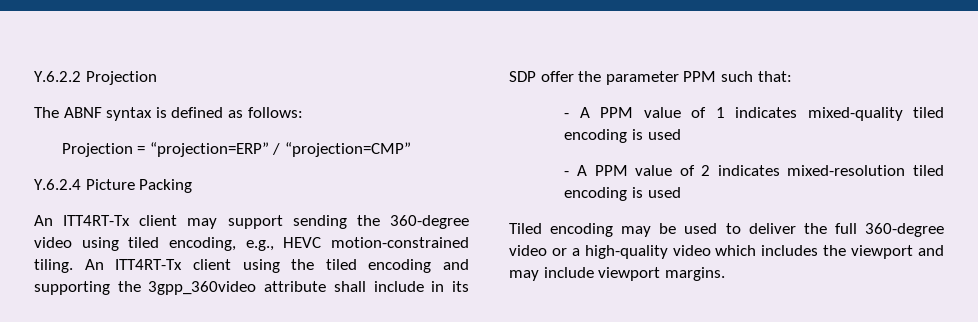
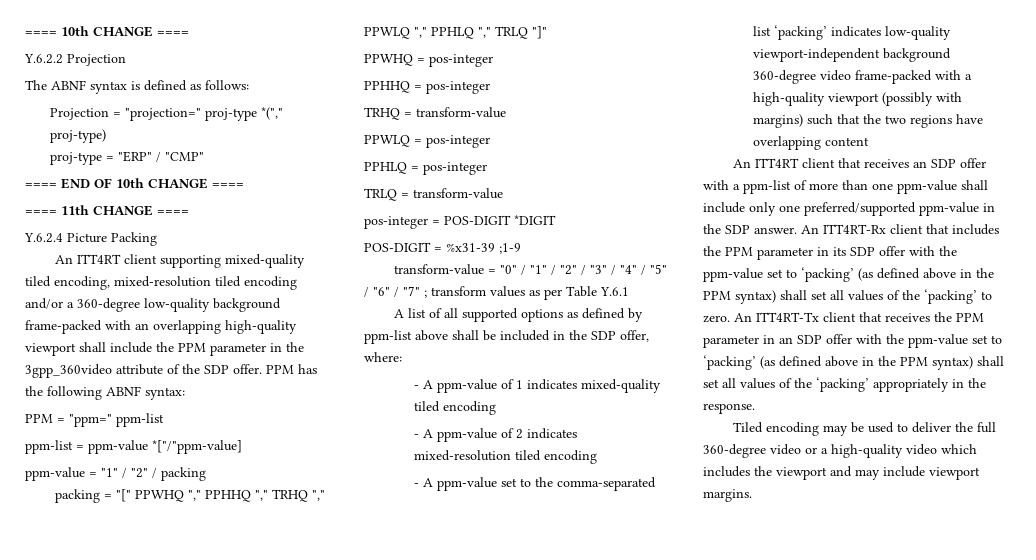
+ ==== 10th CHANGE ====
- Projection = “projection=ERP” / “projection=CMP”
+ Projection = "projection=" proj-type *("," proj-type)
+ proj-type = "ERP" / "CMP"
+ ==== END OF 10th CHANGE ====
+ ==== 11th CHANGE ====
  Y.6.2.4 Picture Packing
- An ITT4RT-Tx client may support sending the 360-degree video using tiled encoding, e.g., HEVC motion-constrained tiling. An ITT4RT-Tx client using the tiled encoding and supporting the 3gpp_360video attribute shall include in its SDP offer the parameter PPM such that:
- - A PPM value of 1 indicates mixed-quality tiled encoding is used
- - A PPM value of 2 indicates mixed-resolution tiled encoding is used
+ An ITT4RT client supporting mixed-quality tiled encoding, mixed-resolution tiled encoding and/or a 360-degree low-quality background frame-packed with an overlapping high-quality viewport shall include the PPM parameter in the 3gpp_360video attribute of the SDP offer. PPM has the following ABNF syntax:
+ PPM = "ppm=" ppm-list
+ ppm-list = ppm-value *["/"ppm-value]
+ ppm-value = "1" / "2" / packing
+ packing = "[" PPWHQ "," PPHHQ "," TRHQ "," PPWLQ "," PPHLQ "," TRLQ "]"
+ PPWHQ = pos-integer
+ PPHHQ = pos-integer
+ TRHQ = transform-value
+ PPWLQ = pos-integer
+ PPHLQ = pos-integer
+ TRLQ = transform-value
+ pos-integer = POS-DIGIT *DIGIT
+ POS-DIGIT = %x31-39 ;1-9
+ transform-value = "0" / "1" / "2" / "3" / "4" / "5" / "6" / "7" ; transform values as per Table Y.6.1
+ A list of all supported options as defined by ppm-list above shall be included in the SDP offer, where:
+ - A ppm-value of 1 indicates mixed-quality tiled encoding
+ - A ppm-value of 2 indicates mixed-resolution tiled encoding
+ - A ppm-value set to the comma-separated list ‘packing’ indicates low-quality viewport-independent background 360-degree video frame-packed with a high-quality viewport (possibly with margins) such that the two regions have overlapping content
+ An ITT4RT client that receives an SDP offer with a ppm-list of more than one ppm-value shall include only one preferred/supported ppm-value in the SDP answer. An ITT4RT-Rx client that includes the PPM parameter in its SDP offer with the ppm-value set to ‘packing’ (as defined above in the PPM syntax) shall set all values of the ‘packing’ to zero. An ITT4RT-Tx client that receives the PPM parameter in an SDP offer with the ppm-value set to ‘packing’ (as defined above in the PPM syntax) shall set all values of the ‘packing’ appropriately in the response.

